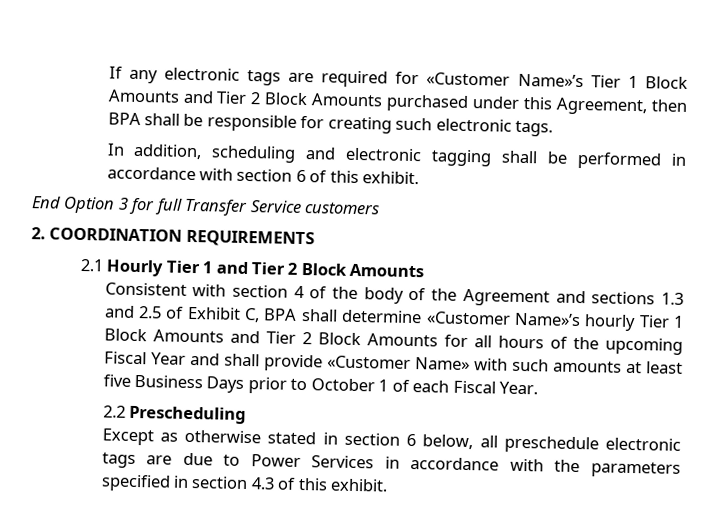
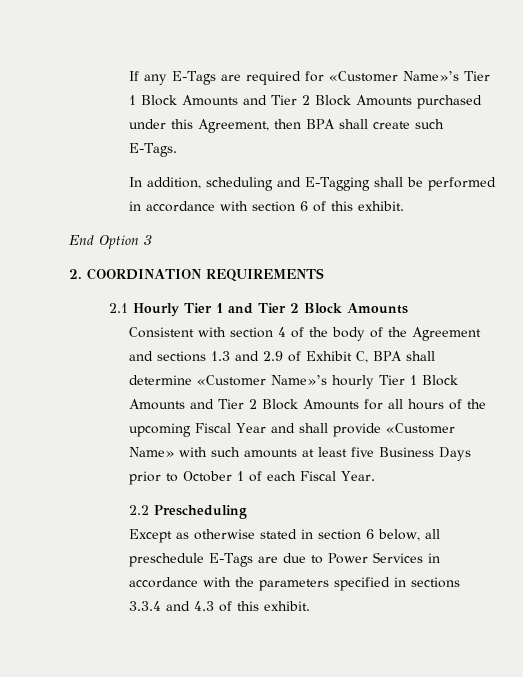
- If any electronic tags are required for «Customer Name»’s Tier 1 Block Amounts and Tier 2 Block Amounts purchased under this Agreement, then BPA shall be responsible for creating such electronic tags.
+ If any E-Tags are required for «Customer Name»’s Tier 1 Block Amounts and Tier 2 Block Amounts purchased under this Agreement, then BPA shall create such E-Tags.
- In addition, scheduling and electronic tagging shall be performed in accordance with section 6 of this exhibit.
+ In addition, scheduling and E-Tagging shall be performed in accordance with section 6 of this exhibit.
- End Option 3 for full Transfer Service customers
+ End Option 3
- Consistent with section 4 of the body of the Agreement and sections 1.3 and 2.5 of Exhibit C, BPA shall determine «Customer Name»’s hourly Tier 1 Block Amounts and Tier 2 Block Amounts for all hours of the upcoming Fiscal Year and shall provide «Customer Name» with such amounts at least five Business Days prior to October 1 of each Fiscal Year.
+ Consistent with section 4 of the body of the Agreement and sections 1.3 and 2.9 of Exhibit C, BPA shall determine «Customer Name»’s hourly Tier 1 Block Amounts and Tier 2 Block Amounts for all hours of the upcoming Fiscal Year and shall provide «Customer Name» with such amounts at least five Business Days prior to October 1 of each Fiscal Year.
- Except as otherwise stated in section 6 below, all preschedule electronic tags are due to Power Services in accordance with the parameters specified in section 4.3 of this exhibit.
+ Except as otherwise stated in section 6 below, all preschedule E-Tags are due to Power Services in accordance with the parameters specified in sections 3.3.4 and 4.3 of this exhibit.

